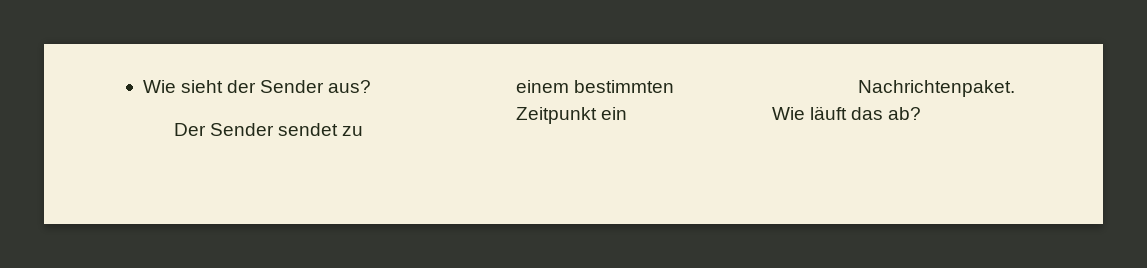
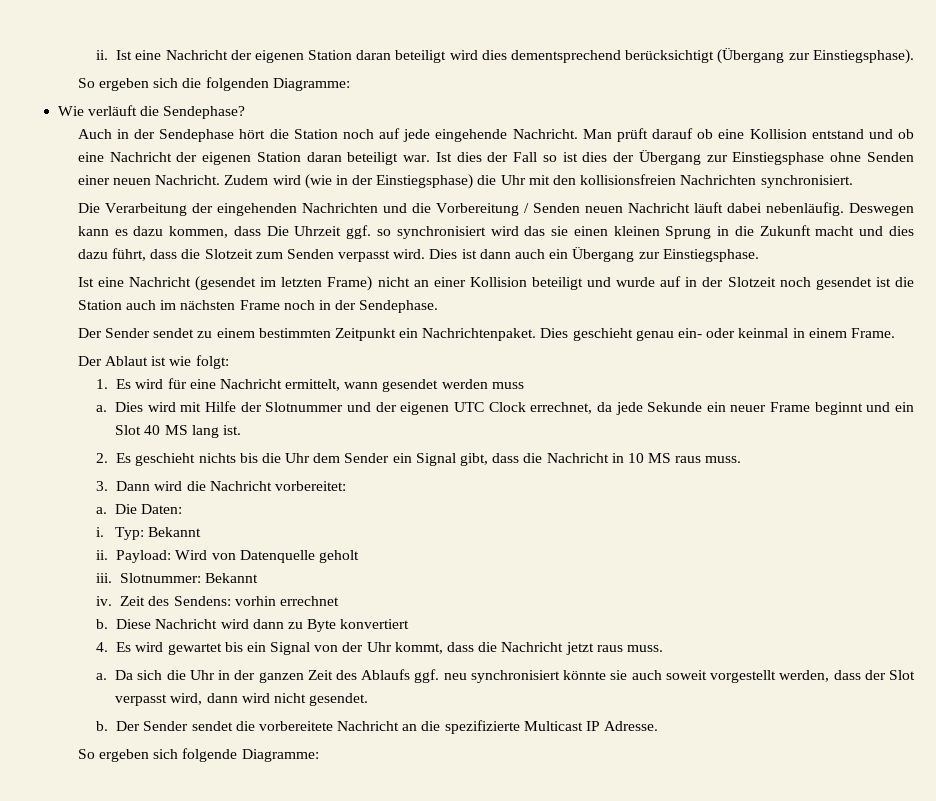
- Wie sieht der Sender aus?
+ ii. Ist eine Nachricht der eigenen Station daran beteiligt wird dies dementsprechend berücksichtigt (Übergang zur Einstiegsphase).
+ So ergeben sich die folgenden Diagramme:
+ Wie verläuft die Sendephase?
+ Auch in der Sendephase hört die Station noch auf jede eingehende Nachricht. Man prüft darauf ob eine Kollision entstand und ob eine Nachricht der eigenen Station daran beteiligt war. Ist dies der Fall so ist dies der Übergang zur Einstiegsphase ohne Senden einer neuen Nachricht. Zudem wird (wie in der Einstiegsphase) die Uhr mit den kollisionsfreien Nachrichten synchronisiert.
+ Die Verarbeitung der eingehenden Nachrichten und die Vorbereitung / Senden neuen Nachricht läuft dabei nebenläufig. Deswegen kann es dazu kommen, dass Die Uhrzeit ggf. so synchronisiert wird das sie einen kleinen Sprung in die Zukunft macht und dies dazu führt, dass die Slotzeit zum Senden verpasst wird. Dies ist dann auch ein Übergang zur Einstiegsphase.
+ Ist eine Nachricht (gesendet im letzten Frame) nicht an einer Kollision beteiligt und wurde auf in der Slotzeit noch gesendet ist die Station auch im nächsten Frame noch in der Sendephase.
- Der Sender sendet zu einem bestimmten Zeitpunkt ein Nachrichtenpaket.
- Wie läuft das ab?
+ Der Sender sendet zu einem bestimmten Zeitpunkt ein Nachrichtenpaket. Dies geschieht genau ein- oder keinmal in einem Frame.
+ Der Ablaut ist wie folgt:
+ 1. Es wird für eine Nachricht ermittelt, wann gesendet werden muss
+ a. Dies wird mit Hilfe der Slotnummer und der eigenen UTC Clock errechnet, da jede Sekunde ein neuer Frame beginnt und ein Slot 40 MS lang ist.
+ 2. Es geschieht nichts bis die Uhr dem Sender ein Signal gibt, dass die Nachricht in 10 MS raus muss.
+ 3. Dann wird die Nachricht vorbereitet:
+ a. Die Daten:
+ i. Typ: Bekannt
+ ii. Payload: Wird von Datenquelle geholt
+ iii. Slotnummer: Bekannt
+ iv. Zeit des Sendens: vorhin errechnet
+ b. Diese Nachricht wird dann zu Byte konvertiert
+ 4. Es wird gewartet bis ein Signal von der Uhr kommt, dass die Nachricht jetzt raus muss.
+ a. Da sich die Uhr in der ganzen Zeit des Ablaufs ggf. neu synchronisiert könnte sie auch soweit vorgestellt werden, dass der Slot verpasst wird, dann wird nicht gesendet.
+ b. Der Sender sendet die vorbereitete Nachricht an die spezifizierte Multicast IP Adresse.
+ So ergeben sich folgende Diagramme:

